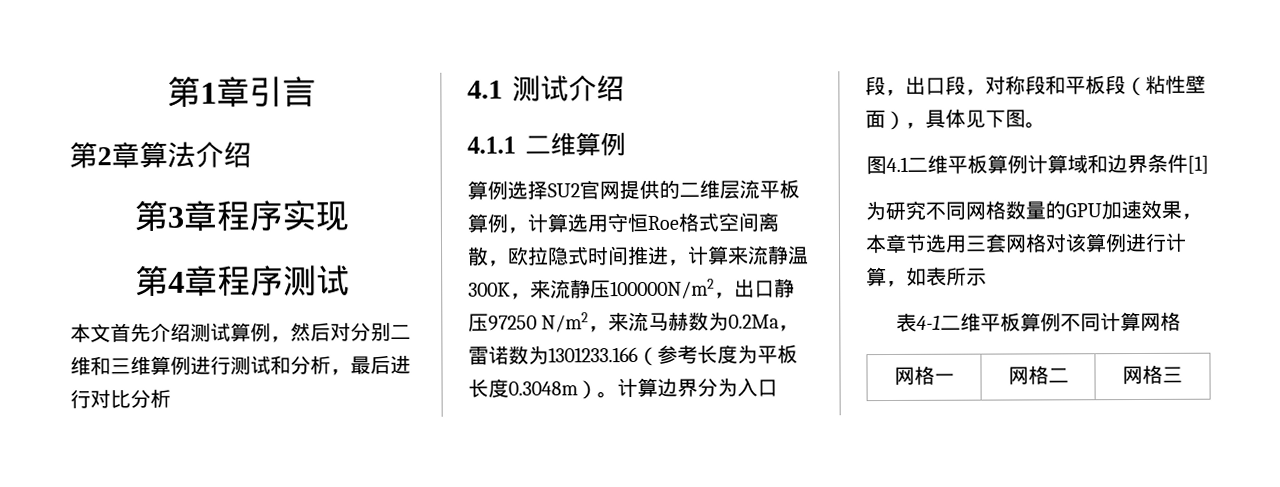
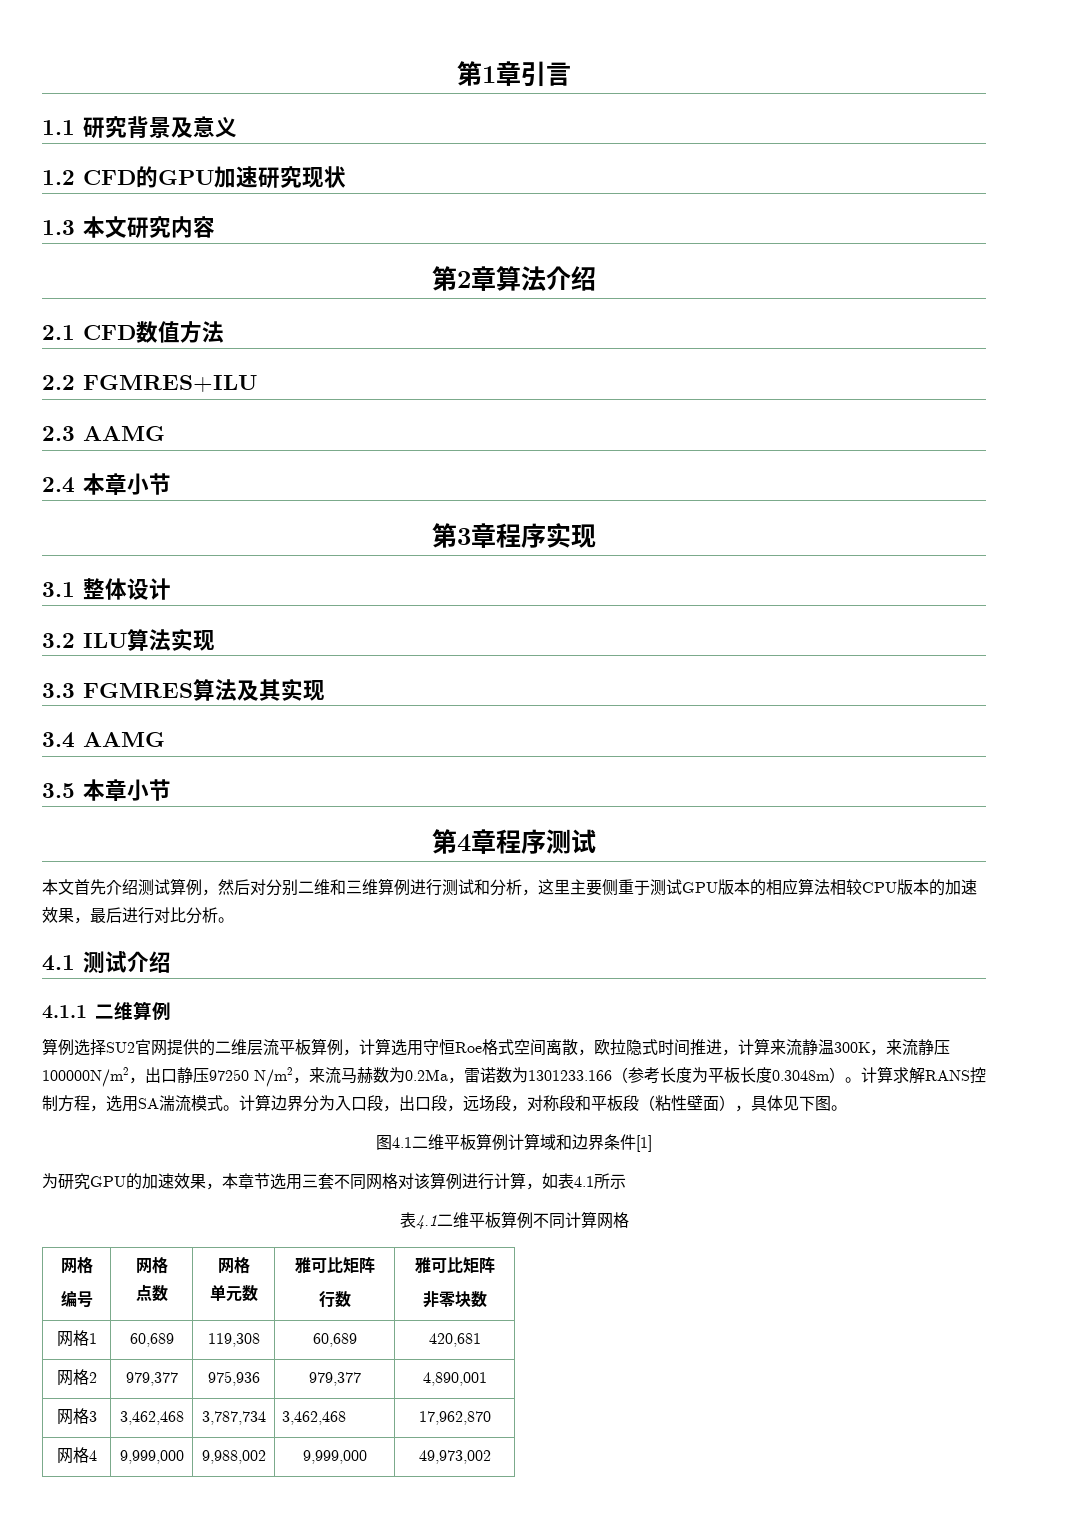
+ 1.1研究背景及意义
+ 1.2 CFD的GPU加速研究现状
+ 1.3本文研究内容
  第2章算法介绍
+ 2.1 CFD数值方法
+ 2.2 FGMRES+ILU
+ 2.3 AAMG
+ 2.4本章小节
  第3章程序实现
+ 3.1整体设计
+ 3.2 ILU算法实现
+ 3.3 FGMRES算法及其实现
+ 3.4 AAMG
+ 3.5本章小节
- 本文首先介绍测试算例，然后对分别二维和三维算例进行测试和分析，最后进行对比分析
+ 本文首先介绍测试算例，然后对分别二维和三维算例进行测试和分析，这里主要侧重于测试GPU版本的相应算法相较CPU版本的加速效果，最后进行对比分析。
- 计算边界分为入口段，出口段，对称段和平板段（粘性壁面），具体见下图。
+ 计算求解RANS控制方程，选用SA湍流模式。计算边界分为入口段，出口段，远场段，对称段和平板段（粘性壁面），具体见下图。
- 为研究不同网格数量的GPU加速效果，本章节选用三套网格对该算例进行计算，如表所示
+ 为研究GPU的加速效果，本章节选用三套不同网格对该算例进行计算，如表4.1所示
- 表4-1二维平板算例不同计算网格
- 网格一 | 网格二 | 网格三
+ 表4.1二维平板算例不同计算网格
+ 网格
+ 编号 | 网格
+ 点数 | 网格
+ 单元数 | 雅可比矩阵
+ 行数 | 雅可比矩阵
+ 非零块数
+ 网格1 | 60,689 | 119,308 | 60,689 | 420,681
+ 网格2 | 979,377 | 975,936 | 979,377 | 4,890,001
+ 网格3 | 3,462,468 | 3,787,734 | 3,462,468 | 17,962,870
+ 网格4 | 9,999,000 | 9,988,002 | 9,999,000 | 49,973,002

